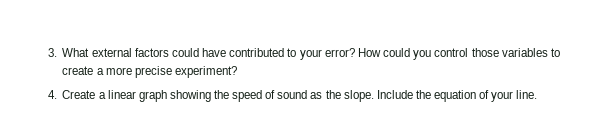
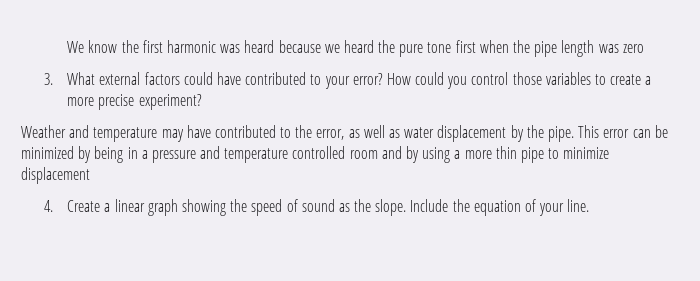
+ We know the first harmonic was heard because we heard the pure tone first when the pipe length was zero
+ Weather and temperature may have contributed to the error, as well as water displacement by the pipe. This error can be minimized by being in a pressure and temperature controlled room and by using a more thin pipe to minimize displacement

